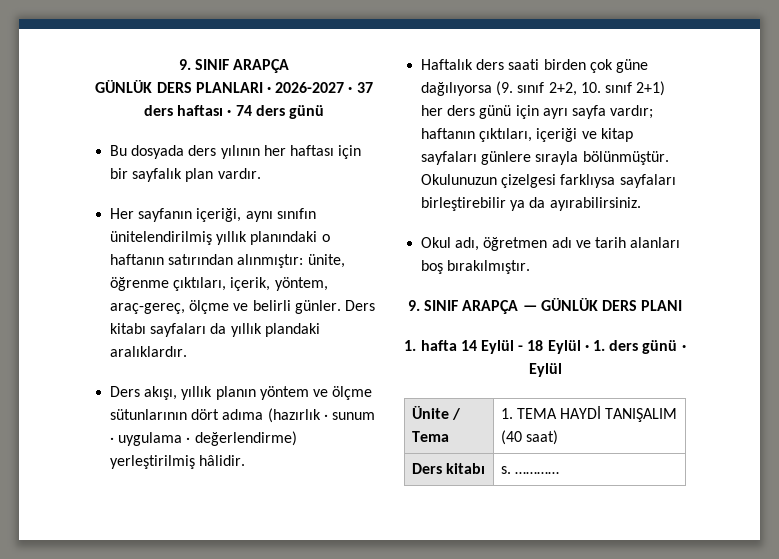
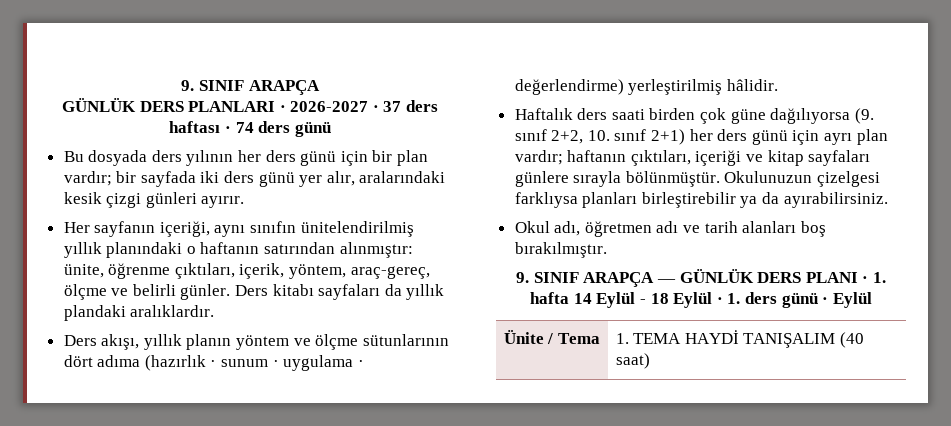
- Bu dosyada ders yılının her haftası için bir sayfalık plan vardır.
+ Bu dosyada ders yılının her ders günü için bir plan vardır; bir sayfada iki ders günü yer alır, aralarındaki kesik çizgi günleri ayırır.
- Haftalık ders saati birden çok güne dağılıyorsa (9. sınıf 2+2, 10. sınıf 2+1) her ders günü için ayrı sayfa vardır; haftanın çıktıları, içeriği ve kitap sayfaları günlere sırayla bölünmüştür.
+ Haftalık ders saati birden çok güne dağılıyorsa (9. sınıf 2+2, 10. sınıf 2+1) her ders günü için ayrı plan vardır; haftanın çıktıları, içeriği ve kitap sayfaları günlere sırayla bölünmüştür.
- Okulunuzun çizelgesi farklıysa sayfaları birleştirebilir ya da ayırabilirsiniz.
+ Okulunuzun çizelgesi farklıysa planları birleştirebilir ya da ayırabilirsiniz.
- 9. SINIF ARAPÇA — GÜNLÜK DERS PLANI
- 1. hafta 14 Eylül - 18 Eylül · 1. ders günü · Eylül
+ 9. SINIF ARAPÇA — GÜNLÜK DERS PLANI · 1. hafta 14 Eylül - 18 Eylül · 1. ders günü · Eylül
- Ders kitabı | s. …………

